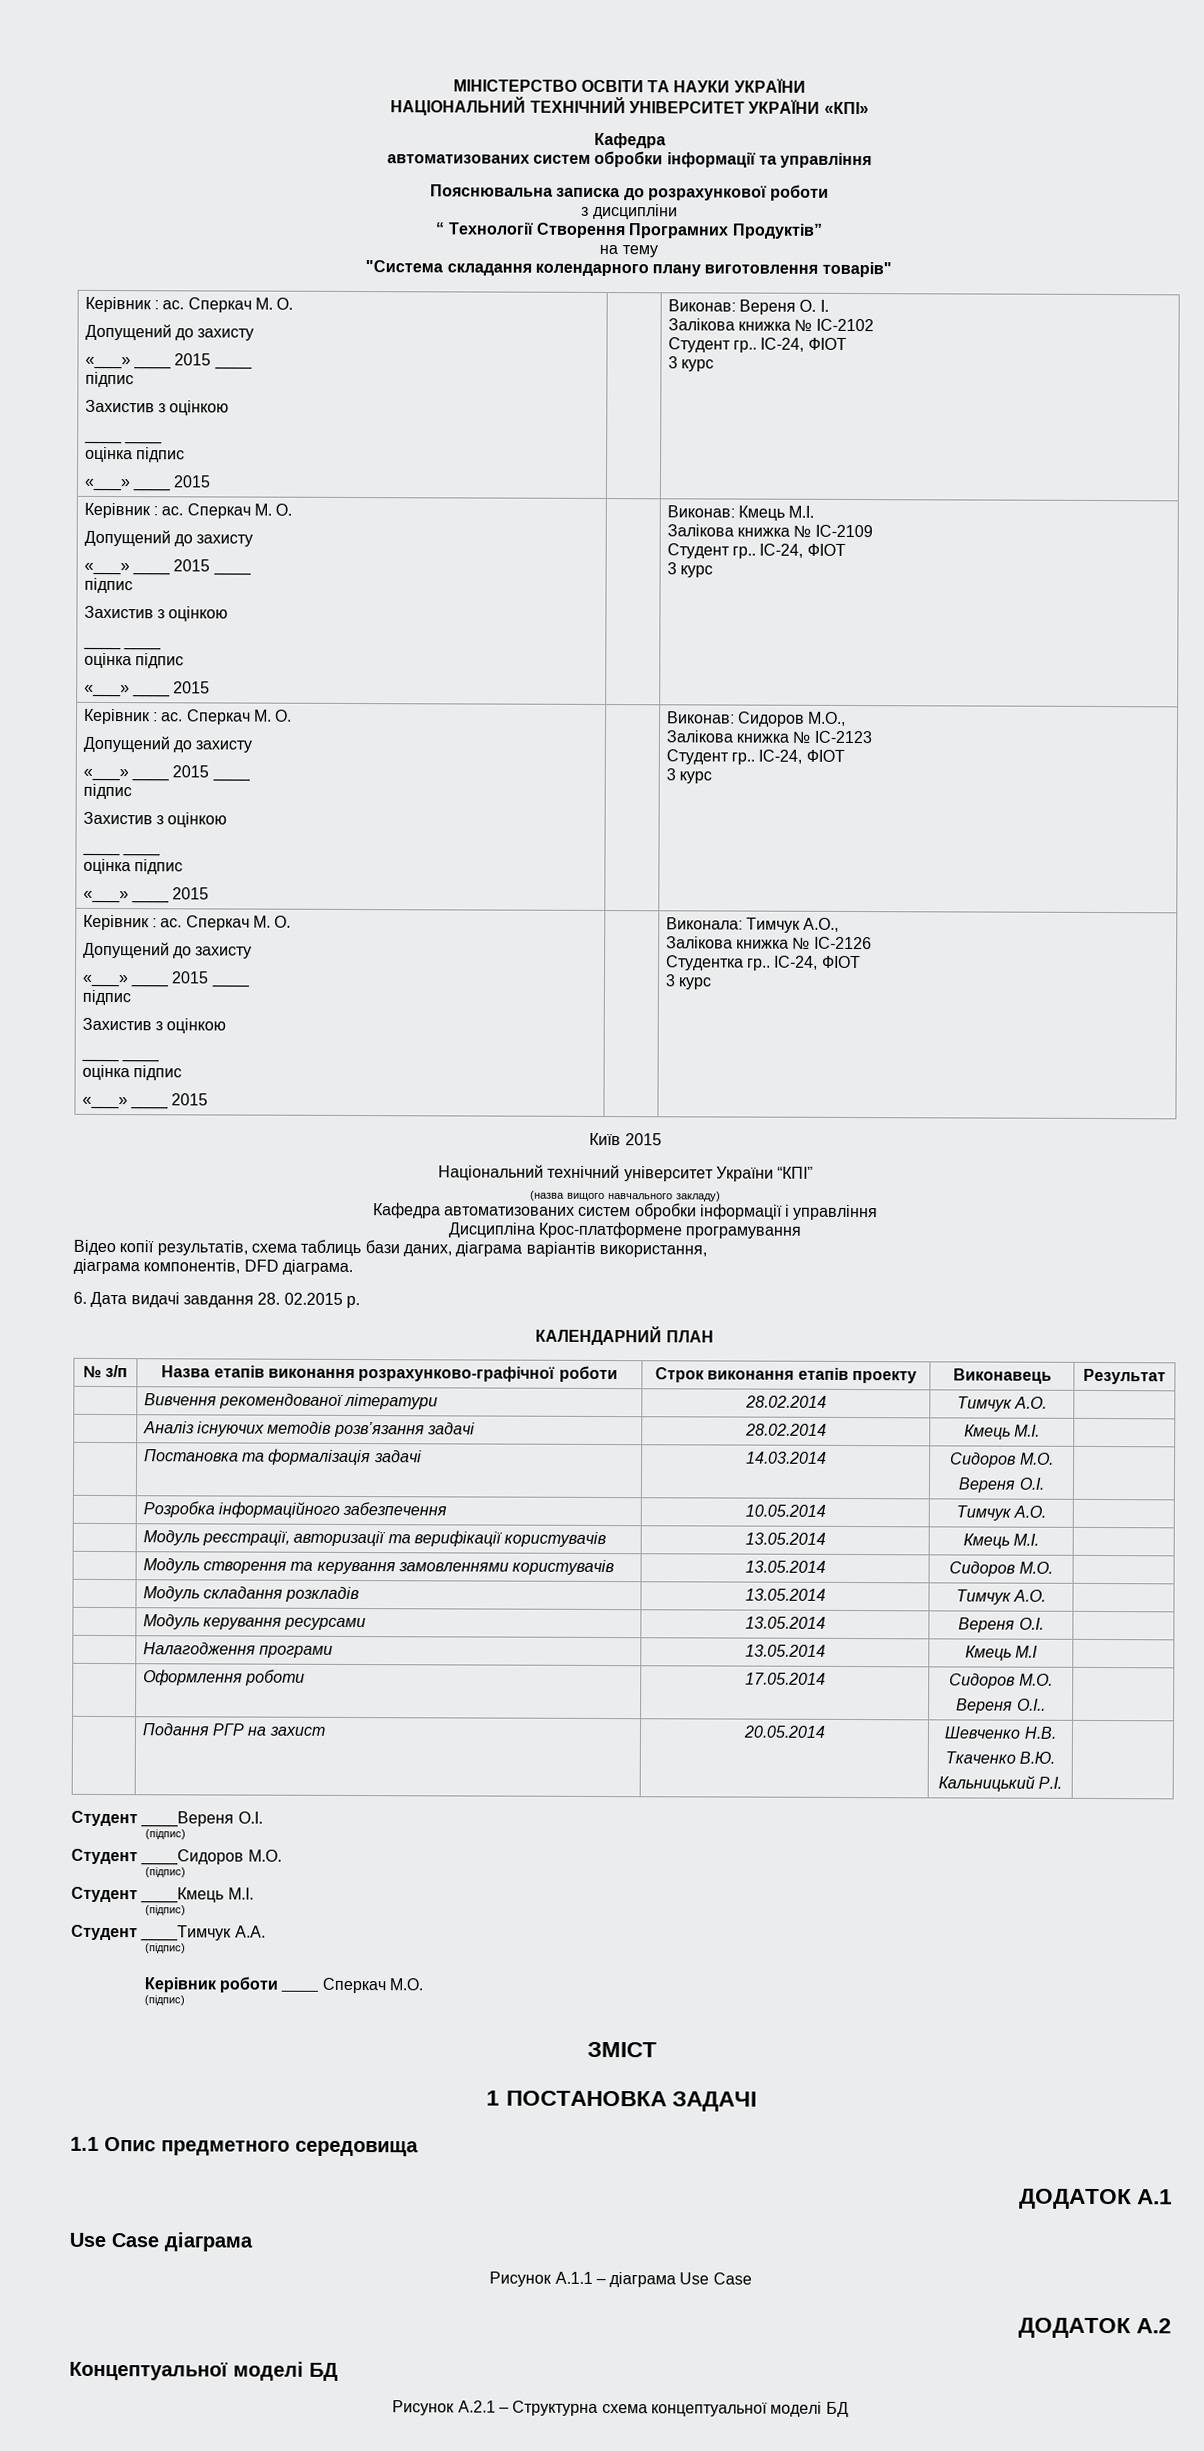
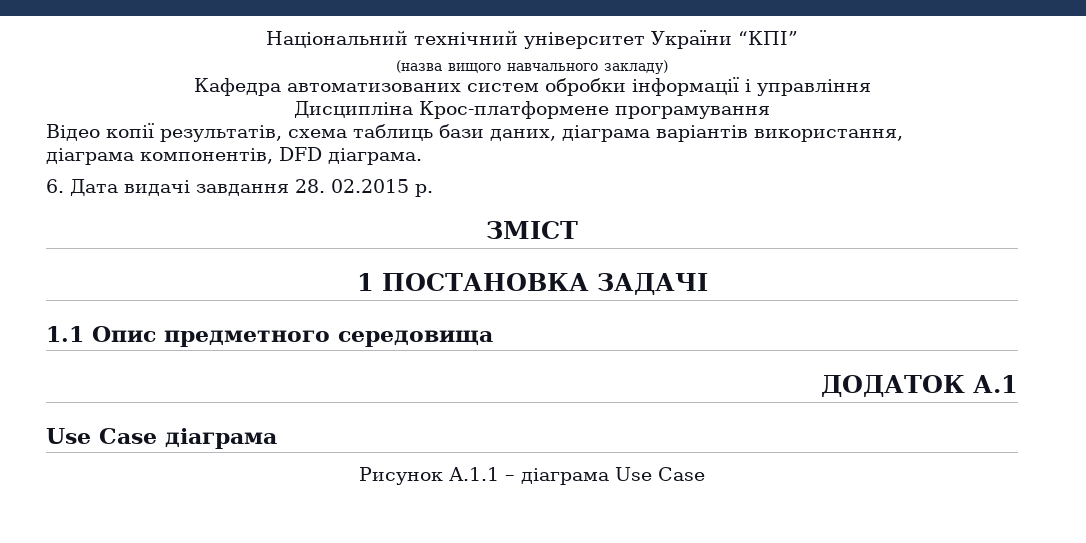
- МІНІСТЕРСТВО ОСВІТИ ТА НАУКИ УКРАЇНИ
- НАЦІОНАЛЬНИЙ ТЕХНІЧНИЙ УНІВЕРСИТЕТ УКРАЇНИ «КПІ»
- Кафедра
- автоматизованих систем обробки інформації та управління
- Пояснювальна записка до розрахункової роботи
- з дисципліни
- “ Технології Створення Програмних Продуктів”
- на тему
- "Система складання колендарного плану виготовлення товарів"
- Керівник : ас. Сперкач М. О.
- Допущений до захисту
- «___» ____ 2015 ____
- підпис
- Захистив з оцінкою
- ____ ____
- оцінка підпис
- «___» ____ 2015 | | Виконав: Вереня О. І.
- Залікова книжка № ІС-2102
- Студент гр.. ІС-24, ФІОТ
- 3 курс
- Керівник : ас. Сперкач М. О.
- Допущений до захисту
- «___» ____ 2015 ____
- підпис
- Захистив з оцінкою
- ____ ____
- оцінка підпис
- «___» ____ 2015 | | Виконав: Кмець М.І.
- Залікова книжка № ІС-2109
- Студент гр.. ІС-24, ФІОТ
- 3 курс
- Керівник : ас. Сперкач М. О.
- Допущений до захисту
- «___» ____ 2015 ____
- підпис
- Захистив з оцінкою
- ____ ____
- оцінка підпис
- «___» ____ 2015 | | Виконав: Сидоров М.О.,
- Залікова книжка № ІС-2123
- Студент гр.. ІС-24, ФІОТ
- 3 курс
- Керівник : ас. Сперкач М. О.
- Допущений до захисту
- «___» ____ 2015 ____
- підпис
- Захистив з оцінкою
- ____ ____
- оцінка підпис
- «___» ____ 2015 | | Виконала: Тимчук А.О.,
- Залікова книжка № ІС-2126
- Студентка гр.. ІС-24, ФІОТ
- 3 курс
- Київ 2015
- КАЛЕНДАРНИЙ ПЛАН
- № з/п | Назва етапів виконання розрахунково-графічної роботи | Строк виконання етапів проекту | Виконавець | Результат
- | Вивчення рекомендованої літератури | 28.02.2014 | Тимчук А.О. |
- | Аналіз існуючих методів розв’язання задачі | 28.02.2014 | Кмець М.І. |
- | Постановка та формалізація задачі | 14.03.2014 | Сидоров М.О.
- Вереня О.І. |
- | Розробка інформаційного забезпечення | 10.05.2014 | Тимчук А.О. |
- | Модуль реєстрації, авторизації та верифікації користувачів | 13.05.2014 | Кмець М.І. |
- | Модуль створення та керування замовленнями користувачів | 13.05.2014 | Сидоров М.О. |
- | Модуль складання розкладів | 13.05.2014 | Тимчук А.О. |
- | Модуль керування ресурсами | 13.05.2014 | Вереня О.І. |
- | Налагодження програми | 13.05.2014 | Кмець М.І |
- | Оформлення роботи | 17.05.2014 | Сидоров М.О.
- Вереня О.І.. |
- | Подання РГР на захист | 20.05.2014 | Шевченко Н.В.
- Ткаченко В.Ю.
- Кальницький Р.І. |
- Студент ____Вереня О.І.
- (підпис)
- Студент ____Сидоров М.О.
- (підпис)
- Студент ____Кмець М.І.
- (підпис)
- Студент ____Тимчук А.А.
- (підпис)
- Керівник роботи ____ Сперкач М.О.
- (підпис)
- ДОДАТОК А.2
- Концептуальної моделі БД
- Рисунок А.2.1 – Структурна схема концептуальної моделі БД

